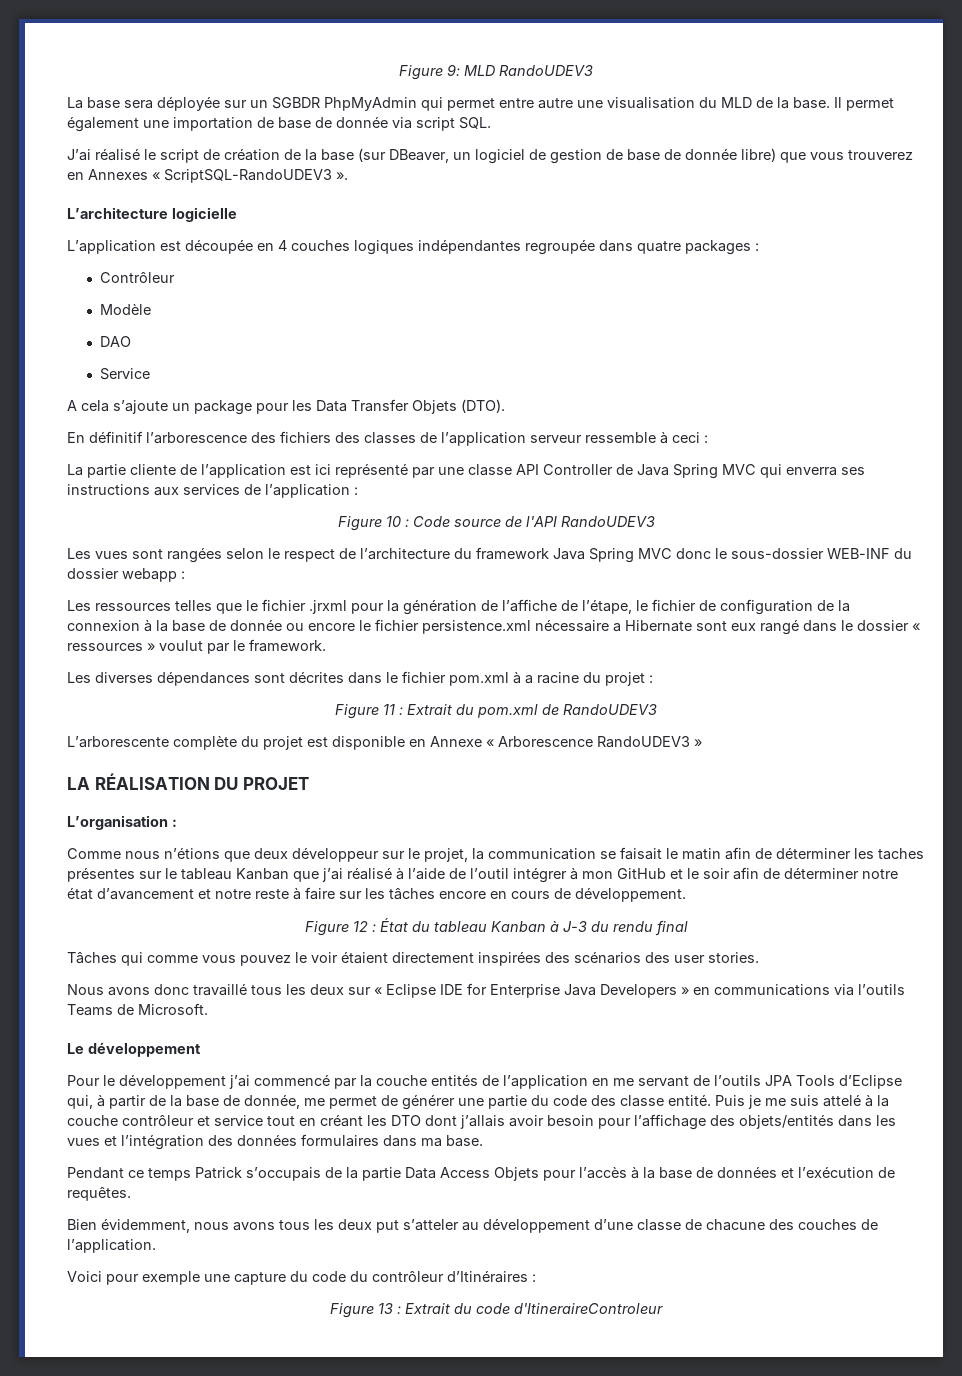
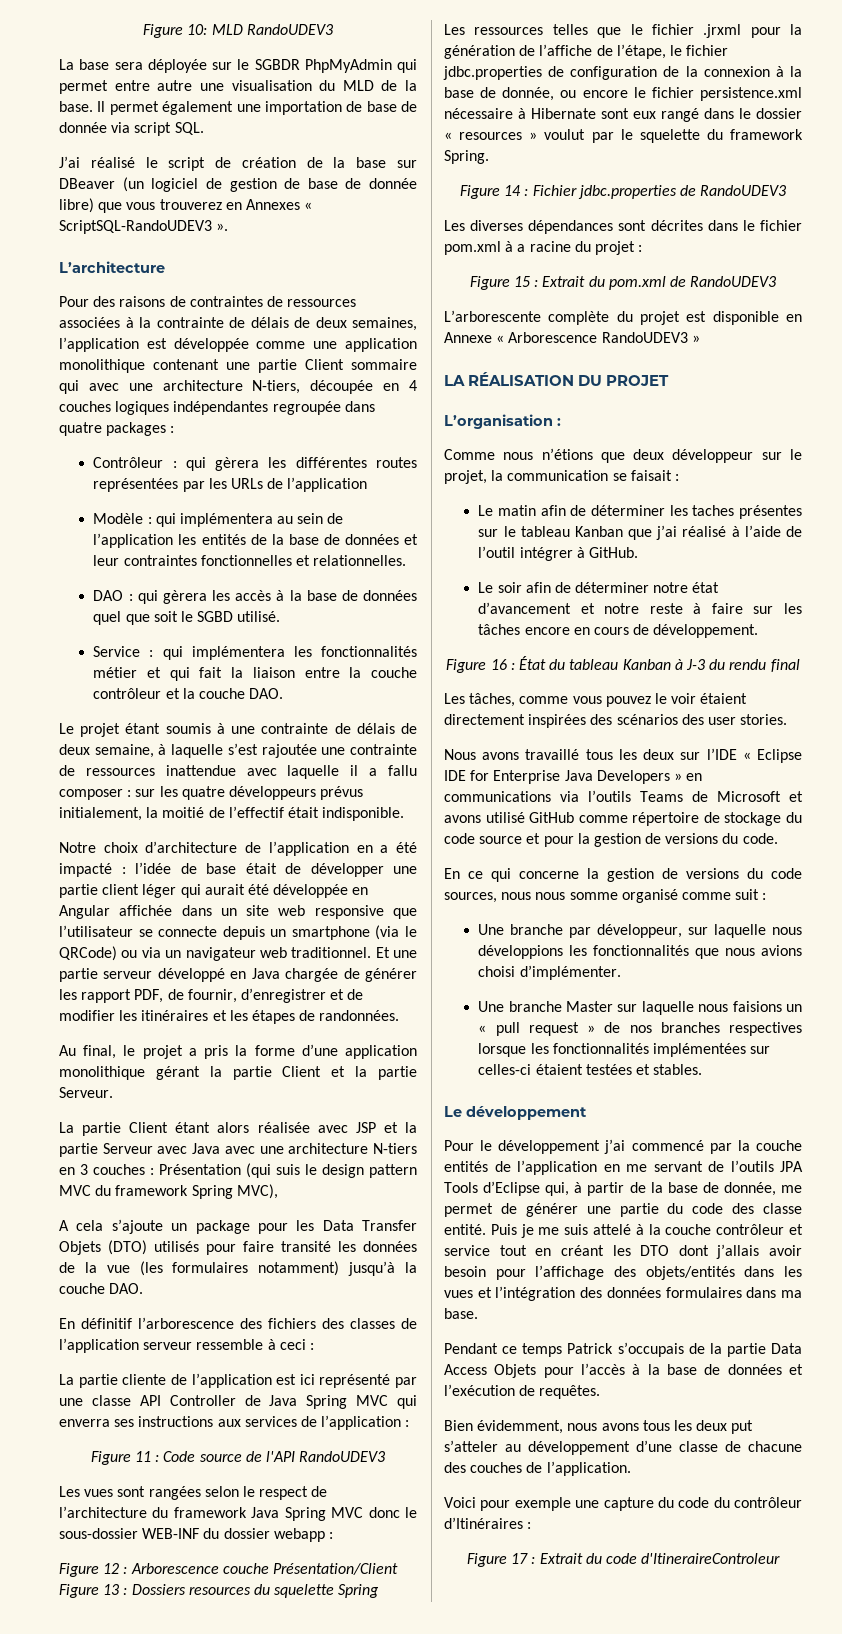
- Figure 9: MLD RandoUDEV3
+ Figure 10: MLD RandoUDEV3
- La base sera déployée sur un SGBDR PhpMyAdmin qui permet entre autre une visualisation du MLD de la base.
+ La base sera déployée sur le SGBDR PhpMyAdmin qui permet entre autre une visualisation du MLD de la base.
- J’ai réalisé le script de création de la base (sur DBeaver, un logiciel de gestion de base de donnée libre) que vous trouverez en Annexes « ScriptSQL-RandoUDEV3 ».
+ J’ai réalisé le script de création de la base sur DBeaver (un logiciel de gestion de base de donnée libre) que vous trouverez en Annexes « ScriptSQL-RandoUDEV3 ».
- L’architecture logicielle
- L’application est découpée en 4 couches logiques indépendantes regroupée dans quatre packages :
+ L’architecture
+ Pour des raisons de contraintes de ressources associées à la contrainte de délais de deux semaines, l’application est développée comme une application monolithique contenant une partie Client sommaire qui avec une architecture N-tiers, découpée en 4 couches logiques indépendantes regroupée dans quatre packages :
- Contrôleur
- Modèle
- DAO
- Service
+ Contrôleur : qui gèrera les différentes routes représentées par les URLs de l’application
+ Modèle : qui implémentera au sein de l’application les entités de la base de données et leur contraintes fonctionnelles et relationnelles.
+ DAO : qui gèrera les accès à la base de données quel que soit le SGBD utilisé.
+ Service : qui implémentera les fonctionnalités métier et qui fait la liaison entre la couche contrôleur et la couche DAO.
+ Le projet étant soumis à une contrainte de délais de deux semaine, à laquelle s’est rajoutée une contrainte de ressources inattendue avec laquelle il a fallu composer : sur les quatre développeurs prévus initialement, la moitié de l’effectif était indisponible.
+ Notre choix d’architecture de l’application en a été impacté : l’idée de base était de développer une partie client léger qui aurait été développée en Angular affichée dans un site web responsive que l’utilisateur se connecte depuis un smartphone (via le QRCode) ou via un navigateur web traditionnel. Et une partie serveur développé en Java chargée de générer les rapport PDF, de fournir, d’enregistrer et de modifier les itinéraires et les étapes de randonnées.
+ Au final, le projet a pris la forme d’une application monolithique gérant la partie Client et la partie Serveur.
+ La partie Client étant alors réalisée avec JSP et la partie Serveur avec Java avec une architecture N-tiers en 3 couches : Présentation (qui suis le design pattern MVC du framework Spring MVC),
- A cela s’ajoute un package pour les Data Transfer Objets (DTO).
+ A cela s’ajoute un package pour les Data Transfer Objets (DTO) utilisés pour faire transité les données de la vue (les formulaires notamment) jusqu’à la couche DAO.
- Figure 10 : Code source de l'API RandoUDEV3
+ Figure 11 : Code source de l'API RandoUDEV3
+ Figure 12 : Arborescence couche Présentation/Client Figure 13 : Dossiers resources du squelette Spring
- Les ressources telles que le fichier .jrxml pour la génération de l’affiche de l’étape, le fichier de configuration de la connexion à la base de donnée ou encore le fichier persistence.xml nécessaire a Hibernate sont eux rangé dans le dossier « ressources » voulut par le framework.
+ Les ressources telles que le fichier .jrxml pour la génération de l’affiche de l’étape, le fichier jdbc.properties de configuration de la connexion à la base de donnée, ou encore le fichier persistence.xml nécessaire à Hibernate sont eux rangé dans le dossier « resources » voulut par le squelette du framework Spring.
+ Figure 14 : Fichier jdbc.properties de RandoUDEV3
- Figure 11 : Extrait du pom.xml de RandoUDEV3
+ Figure 15 : Extrait du pom.xml de RandoUDEV3
- Comme nous n’étions que deux développeur sur le projet, la communication se faisait le matin afin de déterminer les taches présentes sur le tableau Kanban que j’ai réalisé à l’aide de l’outil intégrer à mon GitHub et le soir afin de déterminer notre état d’avancement et notre reste à faire sur les tâches encore en cours de développement.
+ Comme nous n’étions que deux développeur sur le projet, la communication se faisait :
+ Le matin afin de déterminer les taches présentes sur le tableau Kanban que j’ai réalisé à l’aide de l’outil intégrer à GitHub.
+ Le soir afin de déterminer notre état d’avancement et notre reste à faire sur les tâches encore en cours de développement.
- Figure 12 : État du tableau Kanban à J-3 du rendu final
+ Figure 16 : État du tableau Kanban à J-3 du rendu final
- Tâches qui comme vous pouvez le voir étaient directement inspirées des scénarios des user stories.
+ Les tâches, comme vous pouvez le voir étaient directement inspirées des scénarios des user stories.
- Nous avons donc travaillé tous les deux sur « Eclipse IDE for Enterprise Java Developers » en communications via l’outils Teams de Microsoft.
+ Nous avons travaillé tous les deux sur l’IDE « Eclipse IDE for Enterprise Java Developers » en communications via l’outils Teams de Microsoft et avons utilisé GitHub comme répertoire de stockage du code source et pour la gestion de versions du code.
+ En ce qui concerne la gestion de versions du code sources, nous nous somme organisé comme suit :
+ Une branche par développeur, sur laquelle nous développions les fonctionnalités que nous avions choisi d’implémenter.
+ Une branche Master sur laquelle nous faisions un « pull request » de nos branches respectives lorsque les fonctionnalités implémentées sur celles-ci étaient testées et stables.
- Figure 13 : Extrait du code d'ItineraireControleur
+ Figure 17 : Extrait du code d'ItineraireControleur

